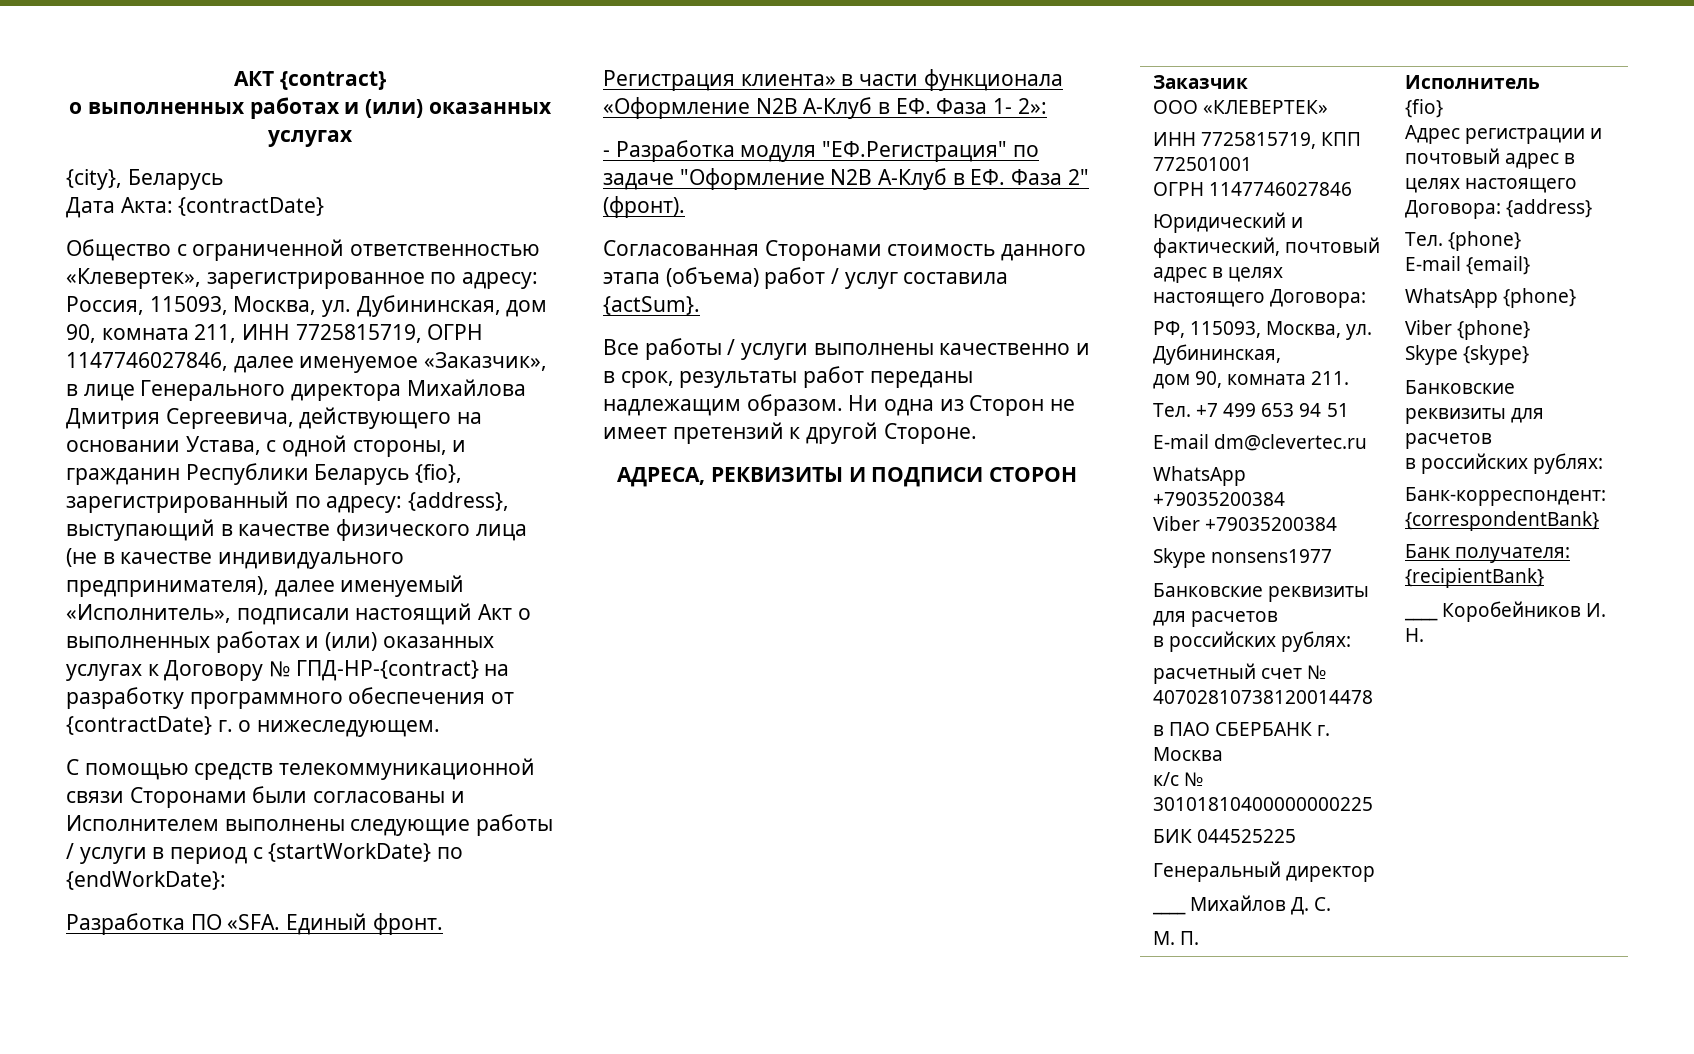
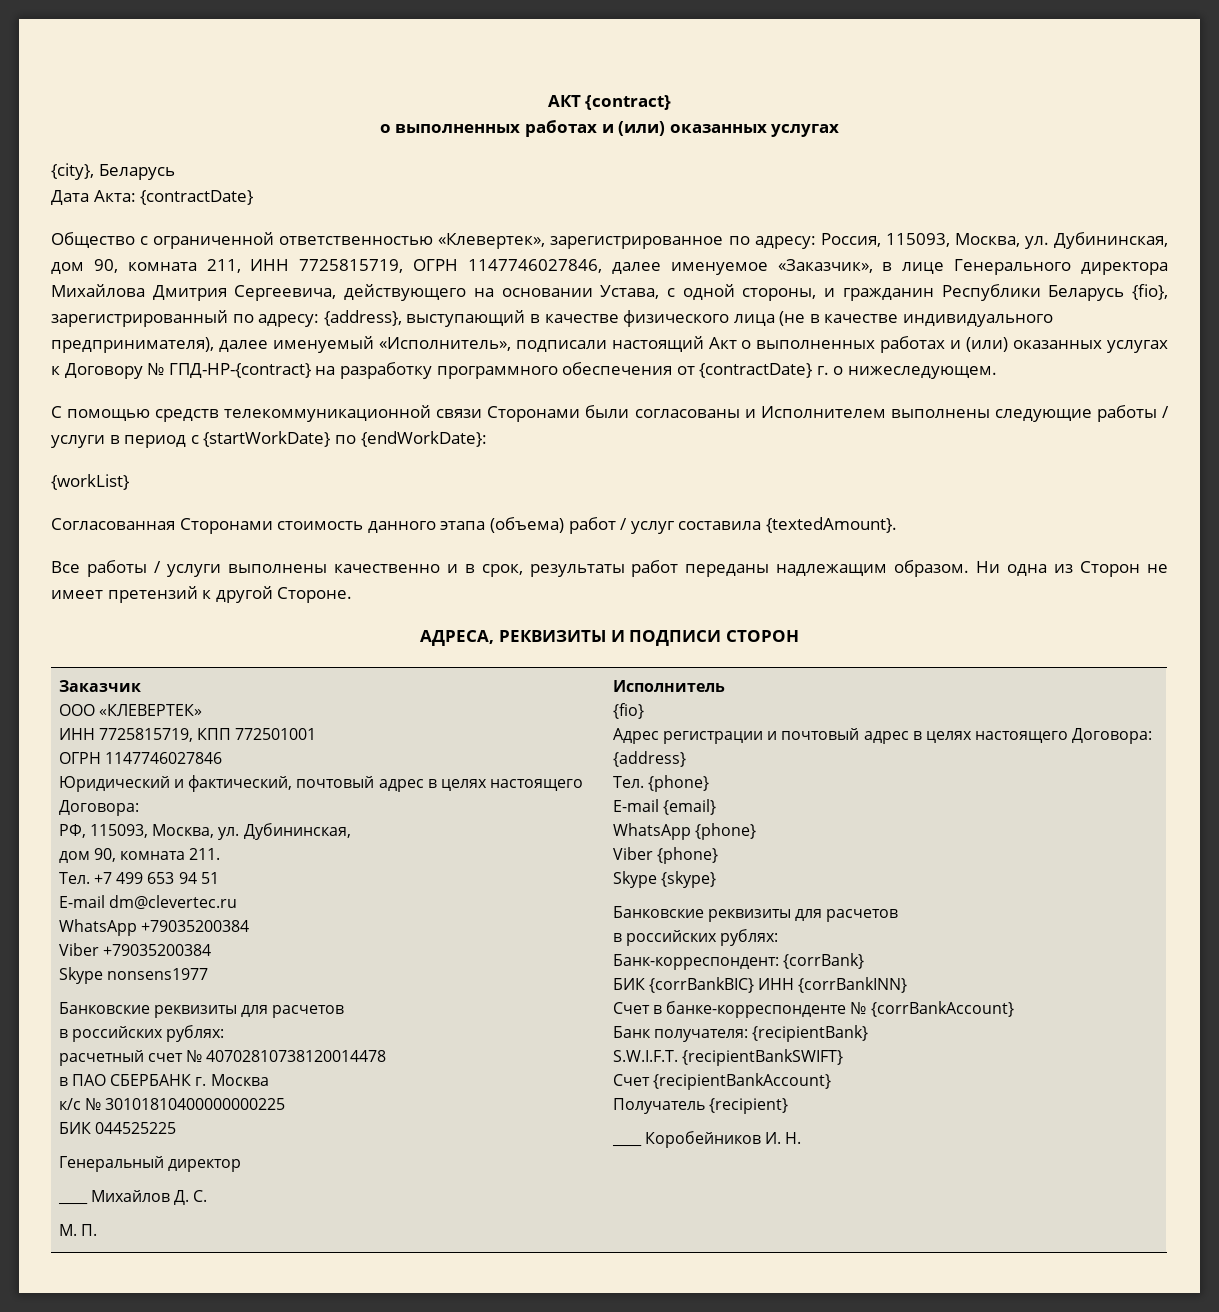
- Разработка ПО «SFA. Единый фронт. Регистрация клиента» в части функционала «Оформление N2B А-Клуб в ЕФ. Фаза 1- 2»:
- - Разработка модуля "ЕФ.Регистрация" по задаче "Оформление N2B А-Клуб в ЕФ. Фаза 2" (фронт).
+ {workList}
- Согласованная Сторонами стоимость данного этапа (объема) работ / услуг составила {actSum}.
+ Согласованная Сторонами стоимость данного этапа (объема) работ / услуг составила {textedAmount}.
- Банк-корреспондент: {correspondentBank}
+ Банк-корреспондент: {corrBank}
+ БИК {corrBankBIC} ИНН {corrBankINN}
+ Счет в банке-корреспонденте № {corrBankAccount}
  Банк получателя: {recipientBank}
+ S.W.I.F.T. {recipientBankSWIFT}
+ Счет {recipientBankAccount}
+ Получатель {recipient}

